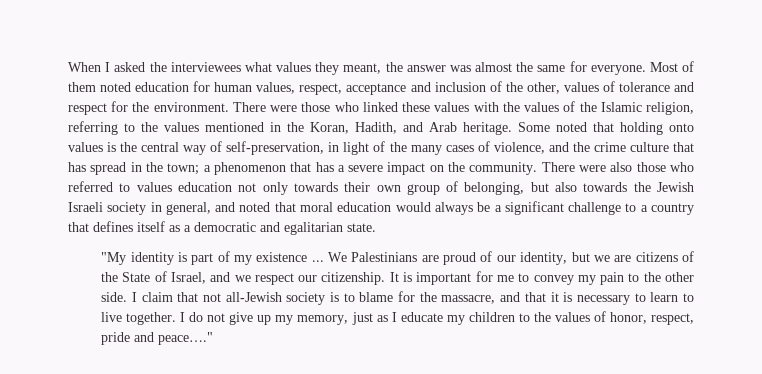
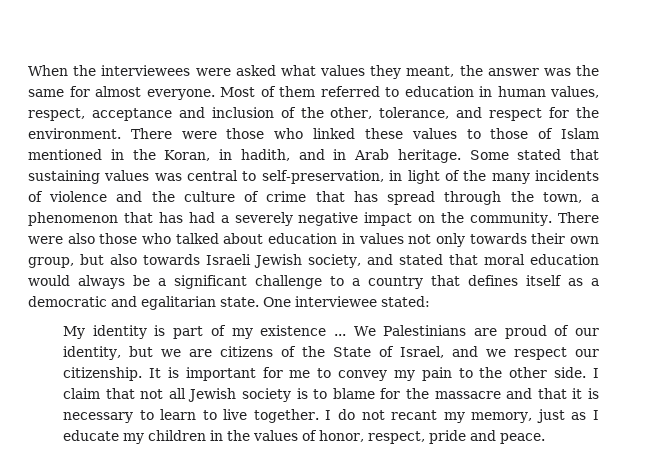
- When I asked the interviewees what values they meant, the answer was almost the same for everyone.
+ When the interviewees were asked what values they meant, the answer was the same for almost everyone.
- Most of them noted education for human values, respect, acceptance and inclusion of the other, values of tolerance and respect for the environment.
+ Most of them referred to education in human values, respect, acceptance and inclusion of the other, tolerance, and respect for the environment.
- There were those who linked these values with the values of the Islamic religion, referring to the values mentioned in the Koran, Hadith, and Arab heritage. Some noted that holding onto values is the central way of self-preservation, in light of the many cases of violence, and the crime culture that has spread in the town; a phenomenon that has a severe impact on the community.
+ There were those who linked these values to those of Islam mentioned in the Koran, in hadith, and in Arab heritage. Some stated that sustaining values was central to self-preservation, in light of the many incidents of violence and the culture of crime that has spread through the town, a phenomenon that has had a severely negative impact on the community.
- There were also those who referred to values education not only towards their own group of belonging, but also towards the Jewish Israeli society in general, and noted that moral education would always be a significant challenge to a country that defines itself as a democratic and egalitarian state.
- "My identity is part of my existence ...
+ There were also those who talked about education in values not only towards their own group, but also towards Israeli Jewish society, and stated that moral education would always be a significant challenge to a country that defines itself as a democratic and egalitarian state. One interviewee stated:
+ My identity is part of my existence ...
- I claim that not all-Jewish society is to blame for the massacre, and that it is necessary to learn to live together.
+ I claim that not all Jewish society is to blame for the massacre and that it is necessary to learn to live together.
- I do not give up my memory, just as I educate my children to the values of honor, respect, pride and peace…."
+ I do not recant my memory, just as I educate my children in the values of honor, respect, pride and peace.

